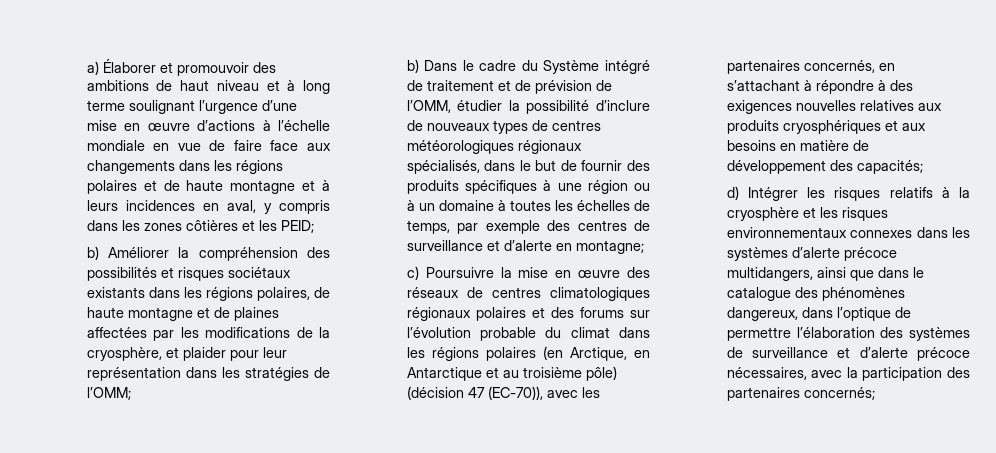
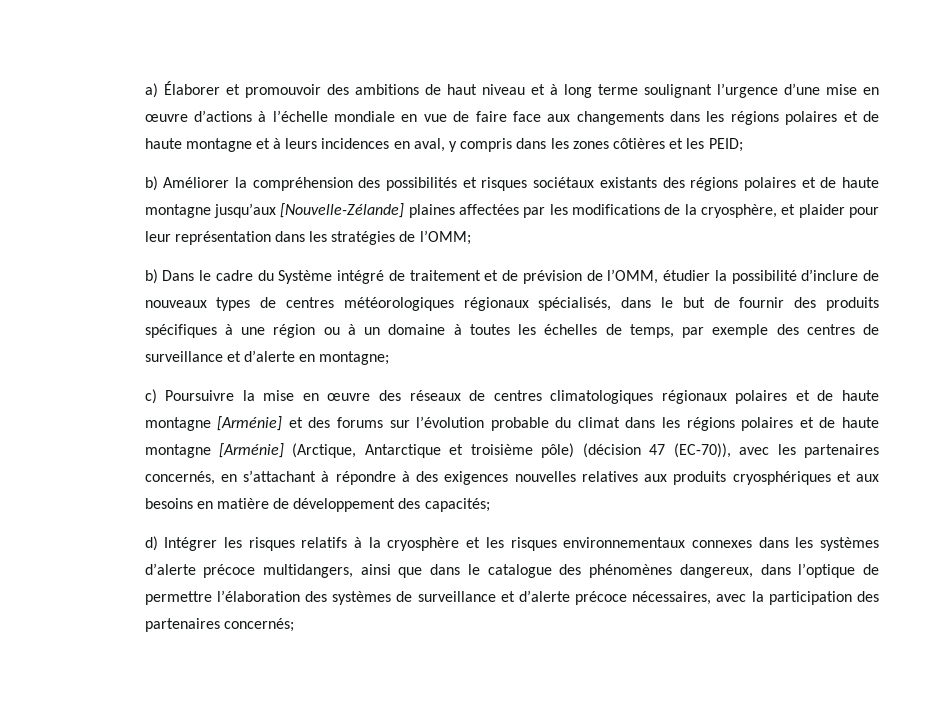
- b) Améliorer la compréhension des possibilités et risques sociétaux existants dans les régions polaires, de haute montagne et de plaines affectées par les modifications de la cryosphère, et plaider pour leur représentation dans les stratégies de l’OMM;
+ b) Améliorer la compréhension des possibilités et risques sociétaux existants des régions polaires et de haute montagne jusqu’aux [Nouvelle-Zélande] plaines affectées par les modifications de la cryosphère, et plaider pour leur représentation dans les stratégies de l’OMM;
- c) Poursuivre la mise en œuvre des réseaux de centres climatologiques régionaux polaires et des forums sur l’évolution probable du climat dans les régions polaires (en Arctique, en Antarctique et au troisième pôle) (décision 47 (EC-70)), avec les partenaires concernés, en s’attachant à répondre à des exigences nouvelles relatives aux produits cryosphériques et aux besoins en matière de développement des capacités;
+ c) Poursuivre la mise en œuvre des réseaux de centres climatologiques régionaux polaires et de haute montagne [Arménie] et des forums sur l’évolution probable du climat dans les régions polaires et de haute montagne [Arménie] (Arctique, Antarctique et troisième pôle) (décision 47 (EC-70)), avec les partenaires concernés, en s’attachant à répondre à des exigences nouvelles relatives aux produits cryosphériques et aux besoins en matière de développement des capacités;

